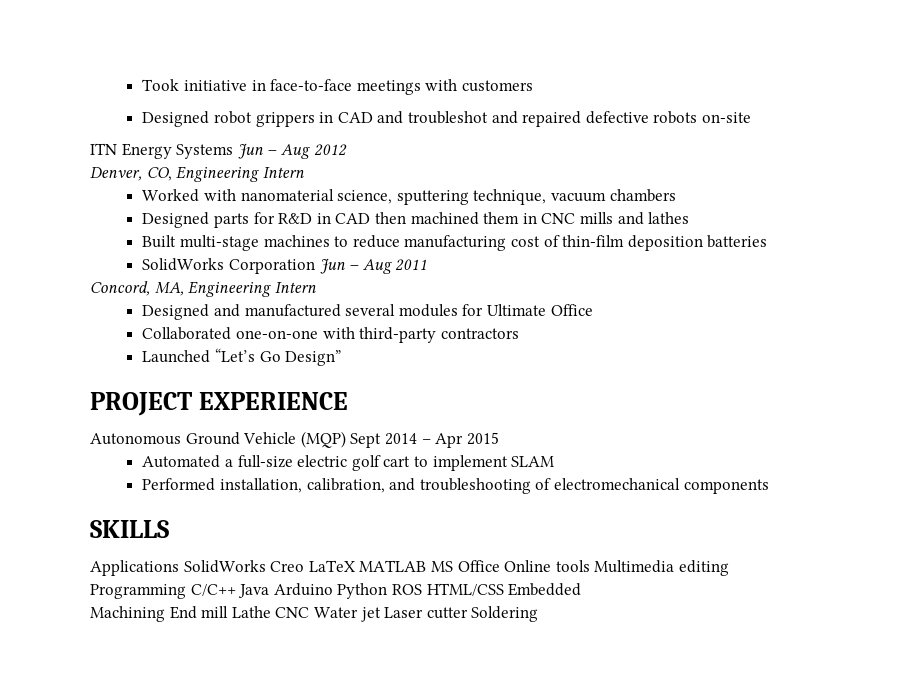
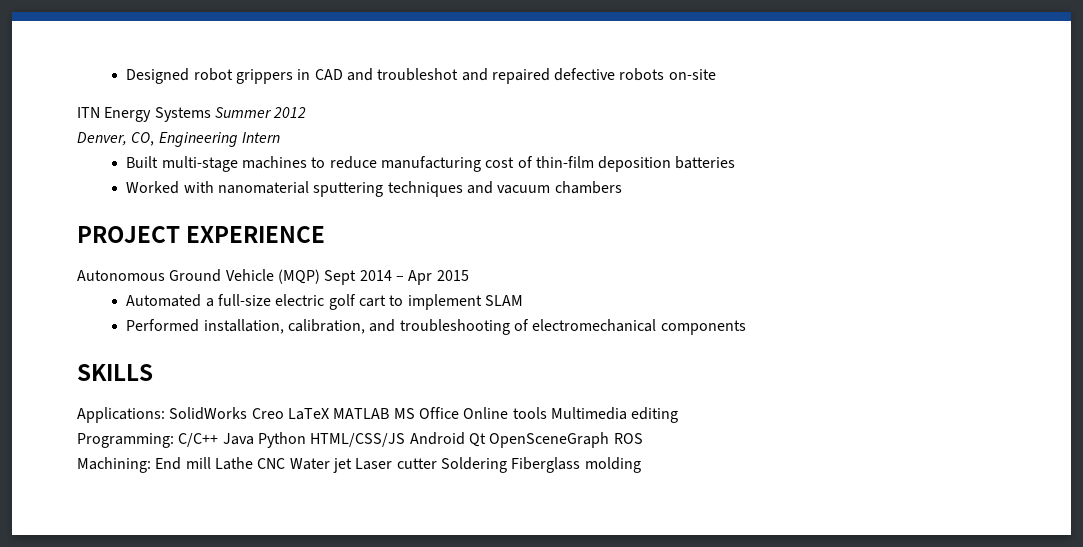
- Took initiative in face-to-face meetings with customers
- ITN Energy Systems Jun – Aug 2012
+ ITN Energy Systems Summer 2012
- Worked with nanomaterial science, sputtering technique, vacuum chambers
- Designed parts for R&D in CAD then machined them in CNC mills and lathes
- SolidWorks Corporation Jun – Aug 2011
- Concord, MA, Engineering Intern
- Designed and manufactured several modules for Ultimate Office
- Collaborated one-on-one with third-party contractors
- Launched “Let’s Go Design”
+ Worked with nanomaterial sputtering techniques and vacuum chambers
- Applications SolidWorks Creo LaTeX MATLAB MS Office Online tools Multimedia editing
+ Applications: SolidWorks Creo LaTeX MATLAB MS Office Online tools Multimedia editing
- Programming C/C++ Java Arduino Python ROS HTML/CSS Embedded
- Machining End mill Lathe CNC Water jet Laser cutter Soldering
+ Programming: C/C++ Java Python HTML/CSS/JS Android Qt OpenSceneGraph ROS
+ Machining: End mill Lathe CNC Water jet Laser cutter Soldering Fiberglass molding

